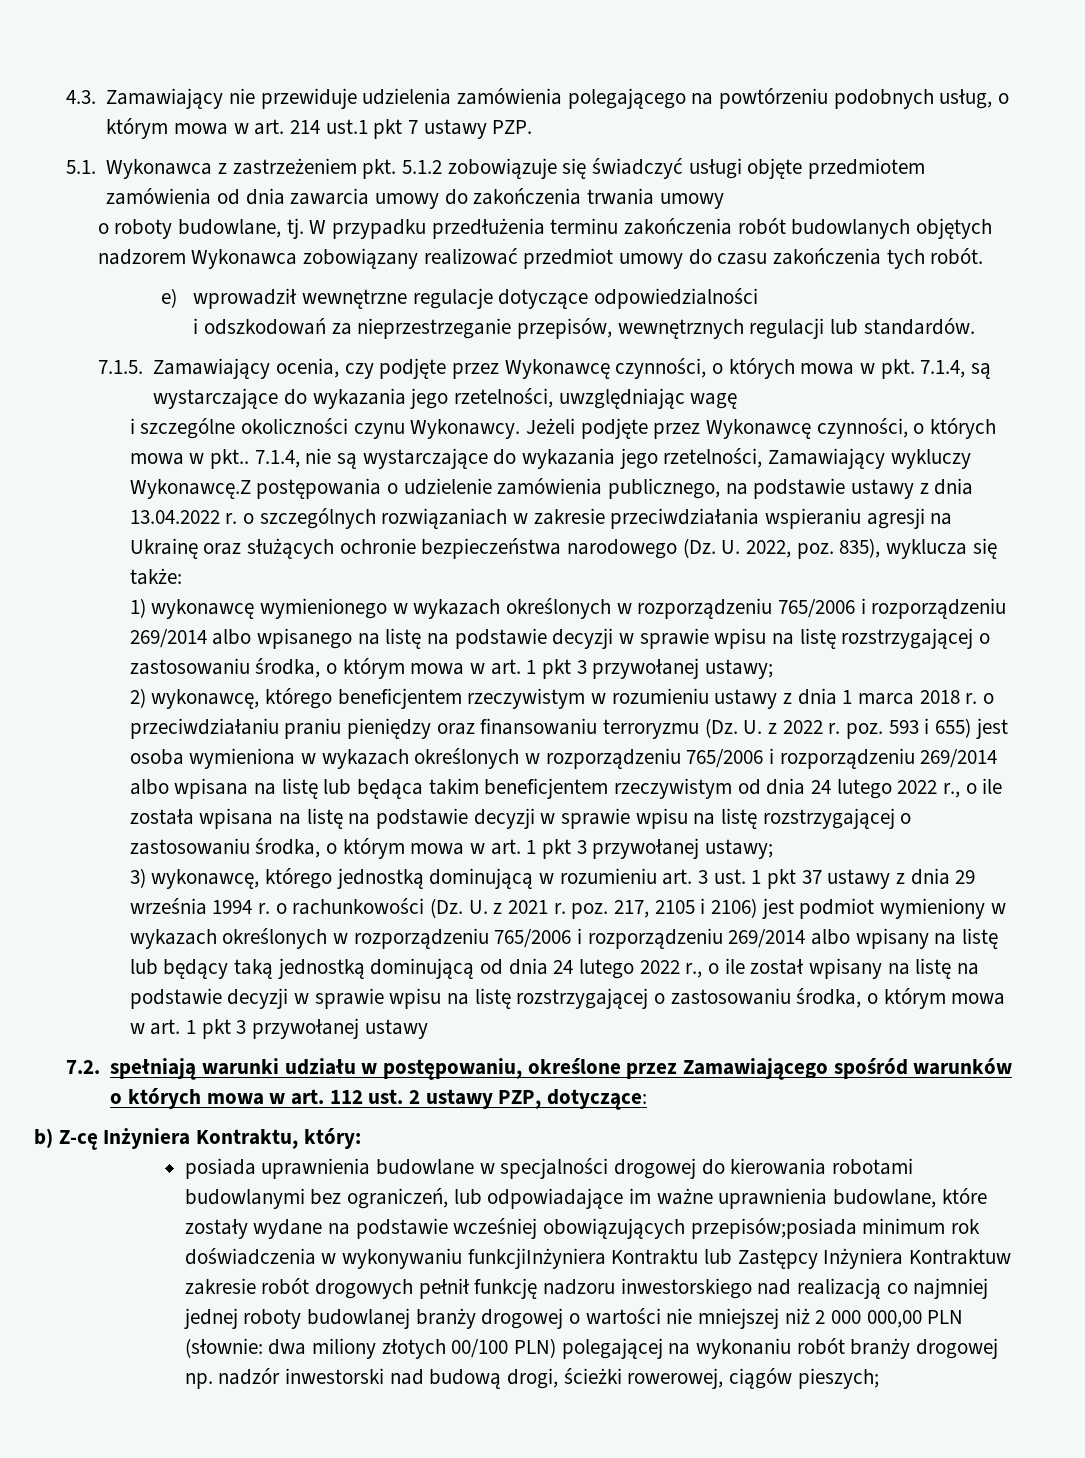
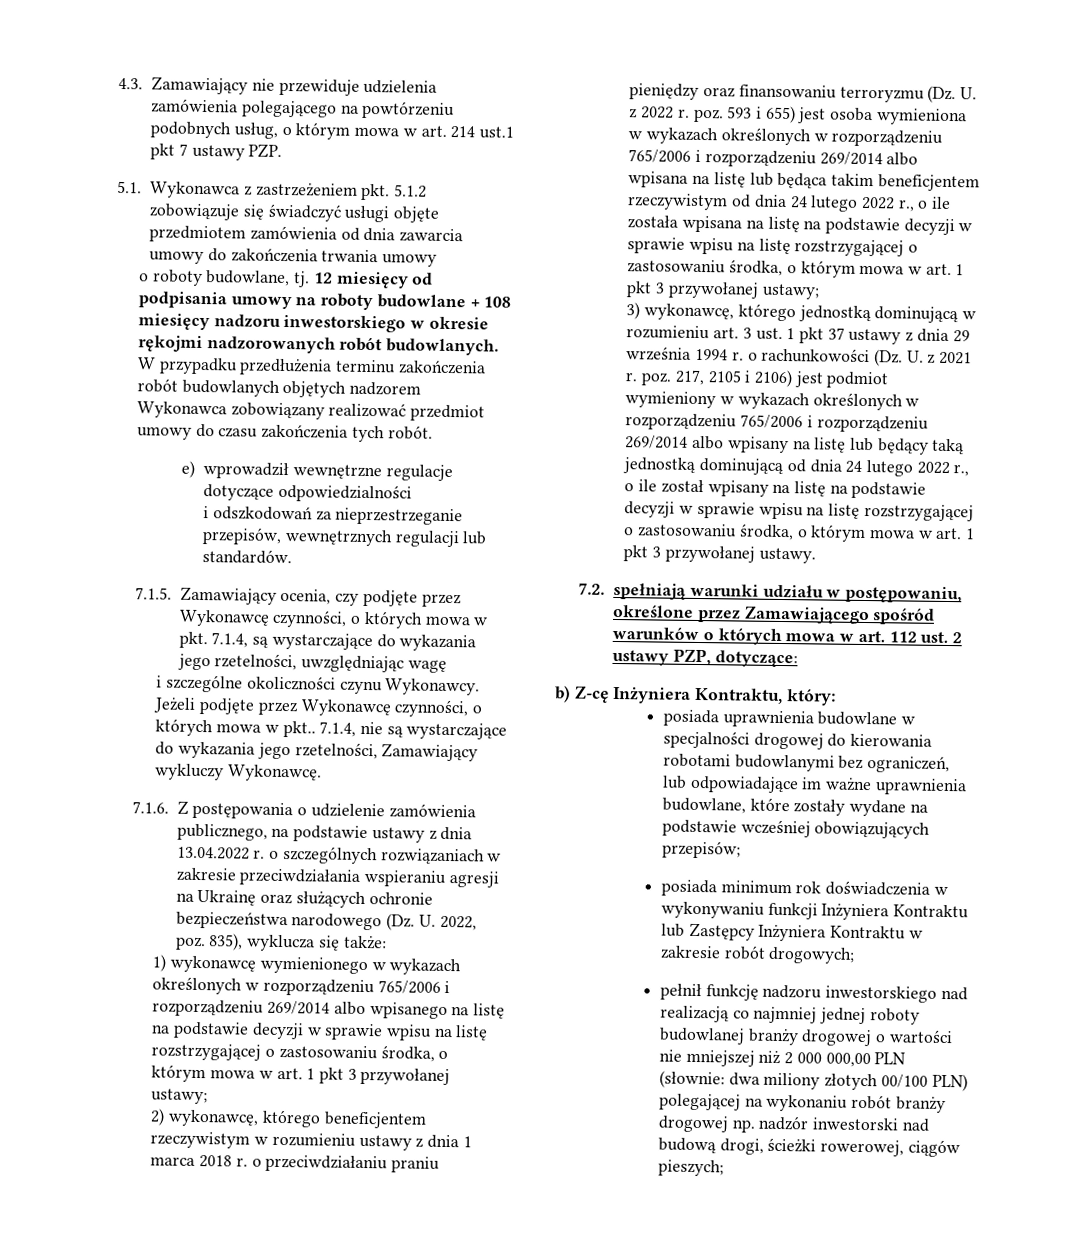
+ 12 miesięcy od podpisania umowy na roboty budowlane + 108 miesięcy nadzoru inwestorskiego w okresie rękojmi nadzorowanych robót budowlanych.
- 7.1.4, nie są wystarczające do wykazania jego rzetelności, Zamawiający wykluczy Wykonawcę.Z postępowania o udzielenie zamówienia publicznego, na podstawie ustawy z dnia 13.04.2022 r. o szczególnych rozwiązaniach w zakresie przeciwdziałania wspieraniu agresji na Ukrainę oraz służących ochronie bezpieczeństwa narodowego (Dz. U. 2022, poz. 835), wyklucza się także:
+ 7.1.4, nie są wystarczające do wykazania jego rzetelności, Zamawiający wykluczy Wykonawcę.
+ 7.1.6. Z postępowania o udzielenie zamówienia publicznego, na podstawie ustawy z dnia 13.04.2022 r. o szczególnych rozwiązaniach w zakresie przeciwdziałania wspieraniu agresji na Ukrainę oraz służących ochronie bezpieczeństwa narodowego (Dz. U. 2022, poz. 835), wyklucza się także:
- 3) wykonawcę, którego jednostką dominującą w rozumieniu art. 3 ust. 1 pkt 37 ustawy z dnia 29 września 1994 r. o rachunkowości (Dz. U. z 2021 r. poz. 217, 2105 i 2106) jest podmiot wymieniony w wykazach określonych w rozporządzeniu 765/2006 i rozporządzeniu 269/2014 albo wpisany na listę lub będący taką jednostką dominującą od dnia 24 lutego 2022 r., o ile został wpisany na listę na podstawie decyzji w sprawie wpisu na listę rozstrzygającej o zastosowaniu środka, o którym mowa w art. 1 pkt 3 przywołanej ustawy
+ 3) wykonawcę, którego jednostką dominującą w rozumieniu art. 3 ust. 1 pkt 37 ustawy z dnia 29 września 1994 r. o rachunkowości (Dz. U. z 2021 r. poz. 217, 2105 i 2106) jest podmiot wymieniony w wykazach określonych w rozporządzeniu 765/2006 i rozporządzeniu 269/2014 albo wpisany na listę lub będący taką jednostką dominującą od dnia 24 lutego 2022 r., o ile został wpisany na listę na podstawie decyzji w sprawie wpisu na listę rozstrzygającej o zastosowaniu środka, o którym mowa w art. 1 pkt 3 przywołanej ustawy.
- posiada uprawnienia budowlane w specjalności drogowej do kierowania robotami budowlanymi bez ograniczeń, lub odpowiadające im ważne uprawnienia budowlane, które zostały wydane na podstawie wcześniej obowiązujących przepisów;posiada minimum rok doświadczenia w wykonywaniu funkcjiInżyniera Kontraktu lub Zastępcy Inżyniera Kontraktuw zakresie robót drogowych pełnił funkcję nadzoru inwestorskiego nad realizacją co najmniej jednej roboty budowlanej branży drogowej o wartości nie mniejszej niż 2 000 000,00 PLN (słownie:
+ posiada uprawnienia budowlane w specjalności drogowej do kierowania robotami budowlanymi bez ograniczeń, lub odpowiadające im ważne uprawnienia budowlane, które zostały wydane na podstawie wcześniej obowiązujących przepisów;
+ posiada minimum rok doświadczenia w wykonywaniu funkcji Inżyniera Kontraktu lub Zastępcy Inżyniera Kontraktu w zakresie robót drogowych;
+ pełnił funkcję nadzoru inwestorskiego nad realizacją co najmniej jednej roboty budowlanej branży drogowej o wartości nie mniejszej niż 2 000 000,00 PLN (słownie:

